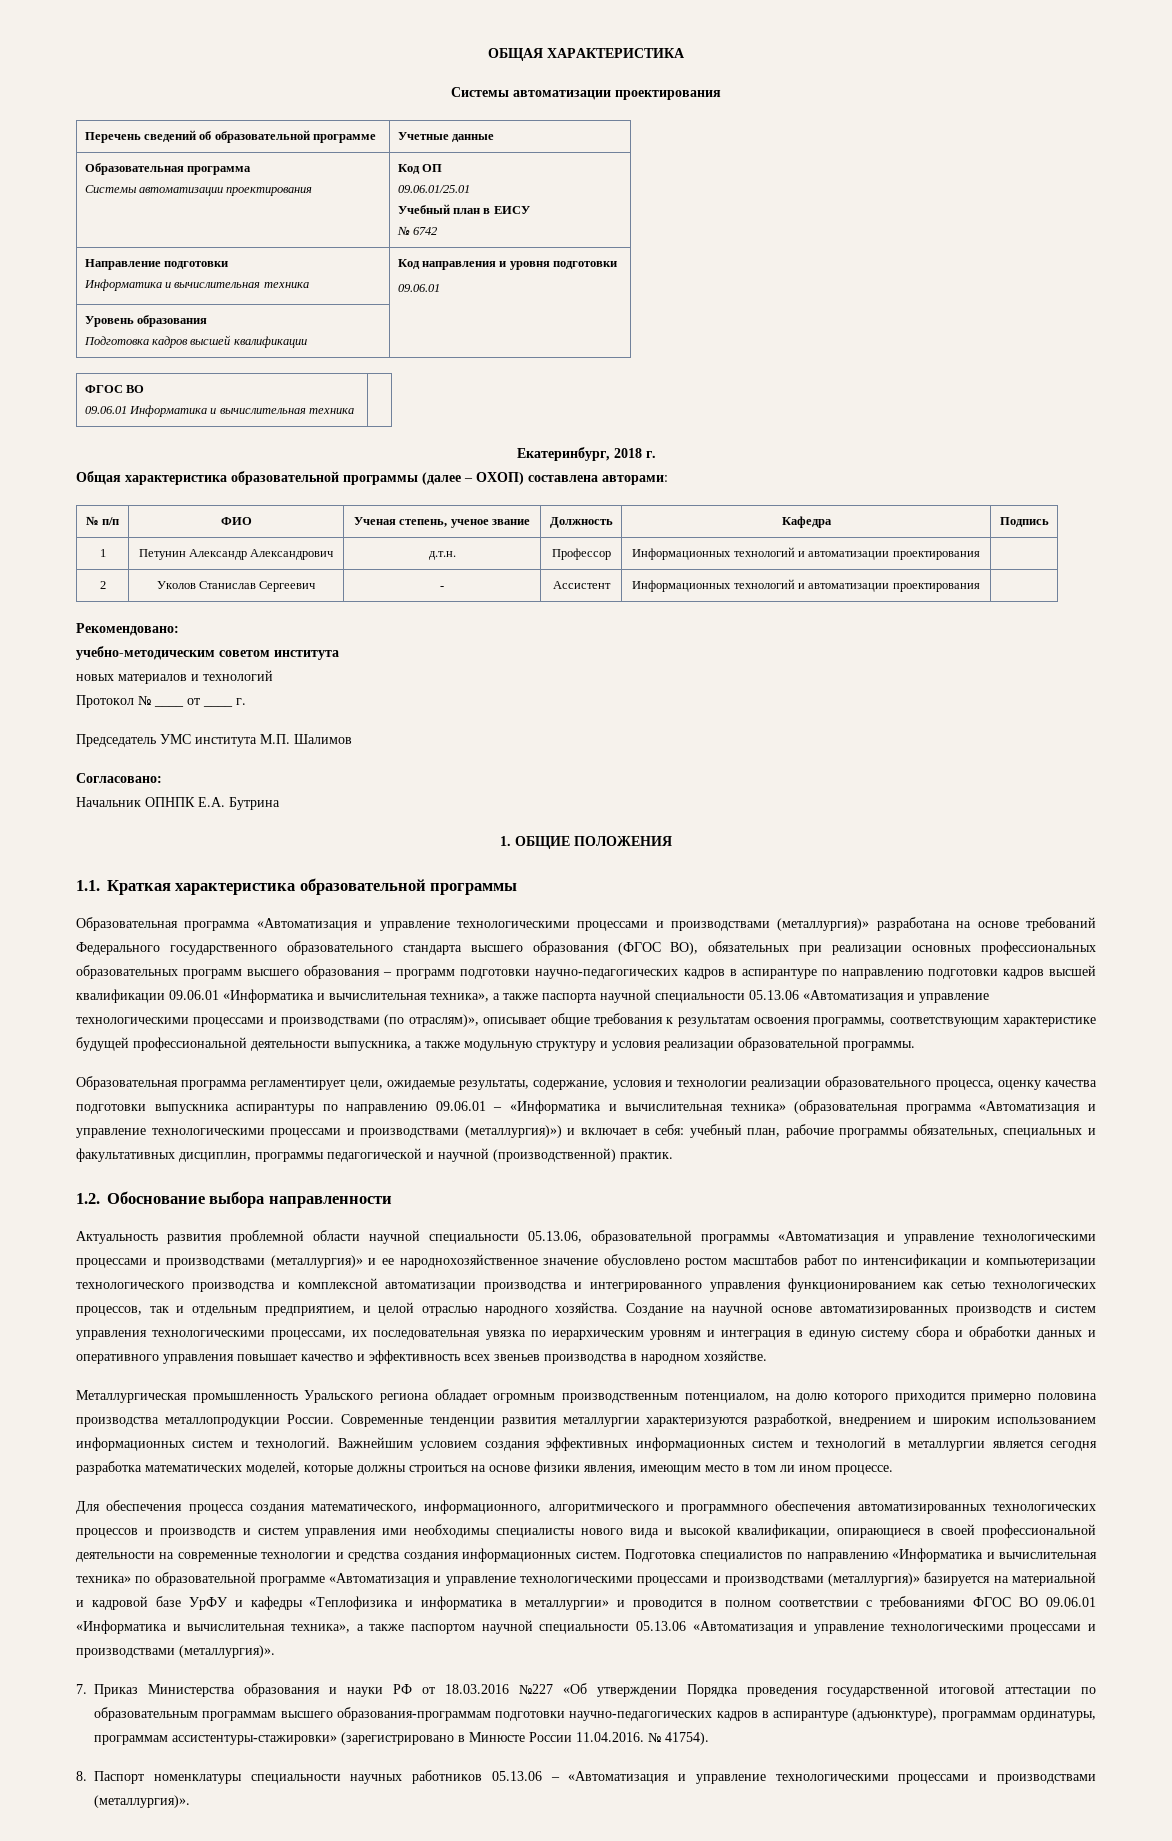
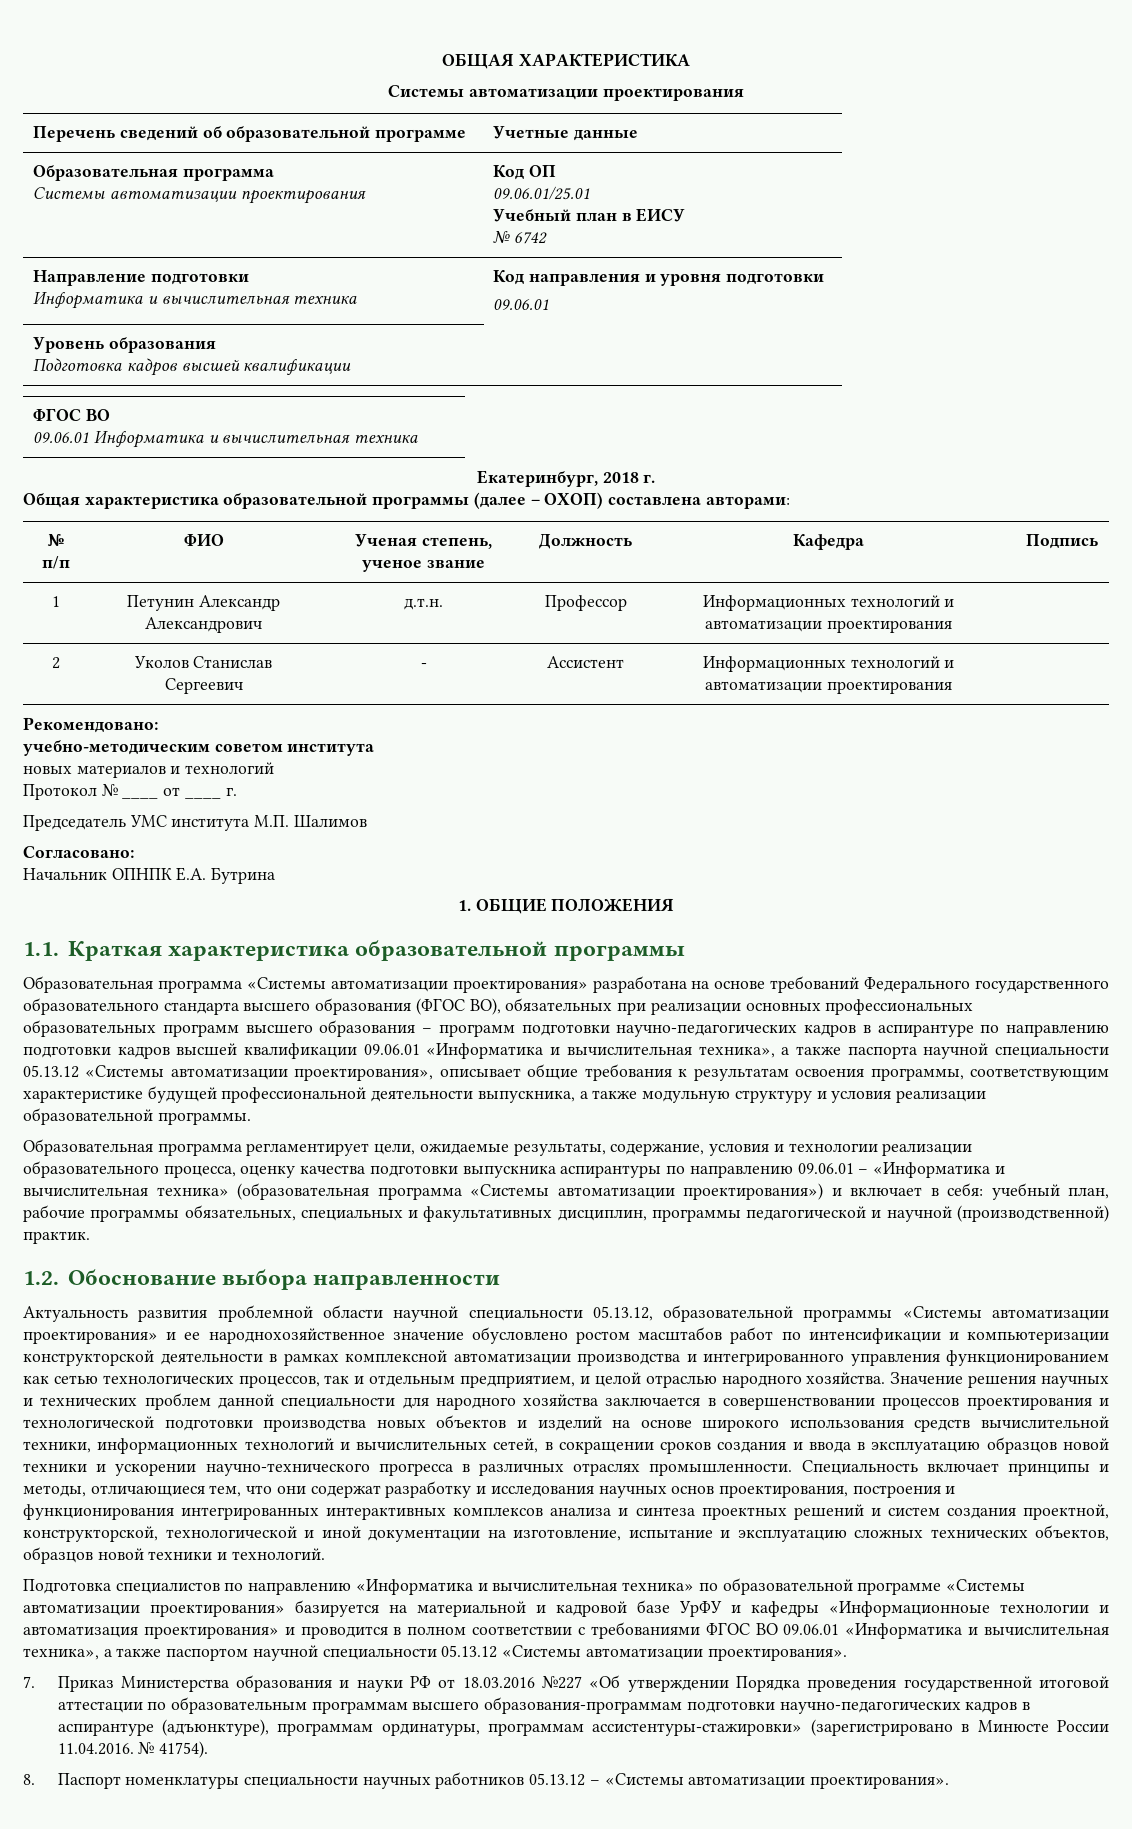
- Образовательная программа «Автоматизация и управление технологическими процессами и производствами (металлургия)» разработана на основе требований Федерального государственного образовательного стандарта высшего образования (ФГОС ВО), обязательных при реализации основных профессиональных образовательных программ высшего образования – программ подготовки научно-педагогических кадров в аспирантуре по направлению подготовки кадров высшей квалификации 09.06.01 «Информатика и вычислительная техника», а также паспорта научной специальности 05.13.06 «Автоматизация и управление технологическими процессами и производствами (по отраслям)», описывает общие требования к результатам освоения программы, соответствующим характеристике будущей профессиональной деятельности выпускника, а также модульную структуру и условия реализации образовательной программы.
+ Образовательная программа «Системы автоматизации проектирования» разработана на основе требований Федерального государственного образовательного стандарта высшего образования (ФГОС ВО), обязательных при реализации основных профессиональных образовательных программ высшего образования – программ подготовки научно-педагогических кадров в аспирантуре по направлению подготовки кадров высшей квалификации 09.06.01 «Информатика и вычислительная техника», а также паспорта научной специальности 05.13.12 «Системы автоматизации проектирования», описывает общие требования к результатам освоения программы, соответствующим характеристике будущей профессиональной деятельности выпускника, а также модульную структуру и условия реализации образовательной программы.
- Образовательная программа регламентирует цели, ожидаемые результаты, содержание, условия и технологии реализации образовательного процесса, оценку качества подготовки выпускника аспирантуры по направлению 09.06.01 – «Информатика и вычислительная техника» (образовательная программа «Автоматизация и управление технологическими процессами и производствами (металлургия)») и включает в себя: учебный план, рабочие программы обязательных, специальных и факультативных дисциплин, программы педагогической и научной (производственной) практик.
+ Образовательная программа регламентирует цели, ожидаемые результаты, содержание, условия и технологии реализации образовательного процесса, оценку качества подготовки выпускника аспирантуры по направлению 09.06.01 – «Информатика и вычислительная техника» (образовательная программа «Системы автоматизации проектирования») и включает в себя: учебный план, рабочие программы обязательных, специальных и факультативных дисциплин, программы педагогической и научной (производственной) практик.
- Актуальность развития проблемной области научной специальности 05.13.06, образовательной программы «Автоматизация и управление технологическими процессами и производствами (металлургия)» и ее народнохозяйственное значение обусловлено ростом масштабов работ по интенсификации и компьютеризации технологического производства и комплексной автоматизации производства и интегрированного управления функционированием как сетью технологических процессов, так и отдельным предприятием, и целой отраслью народного хозяйства.
+ Актуальность развития проблемной области научной специальности 05.13.12, образовательной программы «Системы автоматизации проектирования» и ее народнохозяйственное значение обусловлено ростом масштабов работ по интенсификации и компьютеризации конструкторской деятельности в рамках комплексной автоматизации производства и интегрированного управления функционированием как сетью технологических процессов, так и отдельным предприятием, и целой отраслью народного хозяйства.
- Создание на научной основе автоматизированных производств и систем управления технологическими процессами, их последовательная увязка по иерархическим уровням и интеграция в единую систему сбора и обработки данных и оперативного управления повышает качество и эффективность всех звеньев производства в народном хозяйстве.
- Металлургическая промышленность Уральского региона обладает огромным производственным потенциалом, на долю которого приходится примерно половина производства металлопродукции России. Современные тенденции развития металлургии характеризуются разработкой, внедрением и широким использованием информационных систем и технологий. Важнейшим условием создания эффективных информационных систем и технологий в металлургии является сегодня разработка математических моделей, которые должны строиться на основе физики явления, имеющим место в том ли ином процессе.
- Для обеспечения процесса создания математического, информационного, алгоритмического и программного обеспечения автоматизированных технологических процессов и производств и систем управления ими необходимы специалисты нового вида и высокой квалификации, опирающиеся в своей профессиональной деятельности на современные технологии и средства создания информационных систем. Подготовка специалистов по направлению «Информатика и вычислительная техника» по образовательной программе «Автоматизация и управление технологическими процессами и производствами (металлургия)» базируется на материальной и кадровой базе УрФУ и кафедры «Теплофизика и информатика в металлургии» и проводится в полном соответствии с требованиями ФГОС ВО 09.06.01 «Информатика и вычислительная техника», а также паспортом научной специальности 05.13.06 «Автоматизация и управление технологическими процессами и производствами (металлургия)».
+ Значение решения научных и технических проблем данной специальности для народного хозяйства заключается в совершенствовании процессов проектирования и технологической подготовки производства новых объектов и изделий на основе широкого использования средств вычислительной техники, информационных технологий и вычислительных сетей, в сокращении сроков создания и ввода в эксплуатацию образцов новой техники и ускорении научно-технического прогресса в различных отраслях промышленности. Специальность включает принципы и методы, отличающиеся тем, что они содержат разработку и исследования научных основ проектирования, построения и функционирования интегрированных интерактивных комплексов анализа и синтеза проектных решений и систем создания проектной, конструкторской, технологической и иной документации на изготовление, испытание и эксплуатацию сложных технических объектов, образцов новой техники и технологий.
+ Подготовка специалистов по направлению «Информатика и вычислительная техника» по образовательной программе «Системы автоматизации проектирования» базируется на материальной и кадровой базе УрФУ и кафедры «Информационноые технологии и автоматизация проектирования» и проводится в полном соответствии с требованиями ФГОС ВО 09.06.01 «Информатика и вычислительная техника», а также паспортом научной специальности 05.13.12 «Системы автоматизации проектирования».
- 8. Паспорт номенклатуры специальности научных работников 05.13.06 – «Автоматизация и управление технологическими процессами и производствами (металлургия)».
+ 8. Паспорт номенклатуры специальности научных работников 05.13.12 – «Системы автоматизации проектирования».

